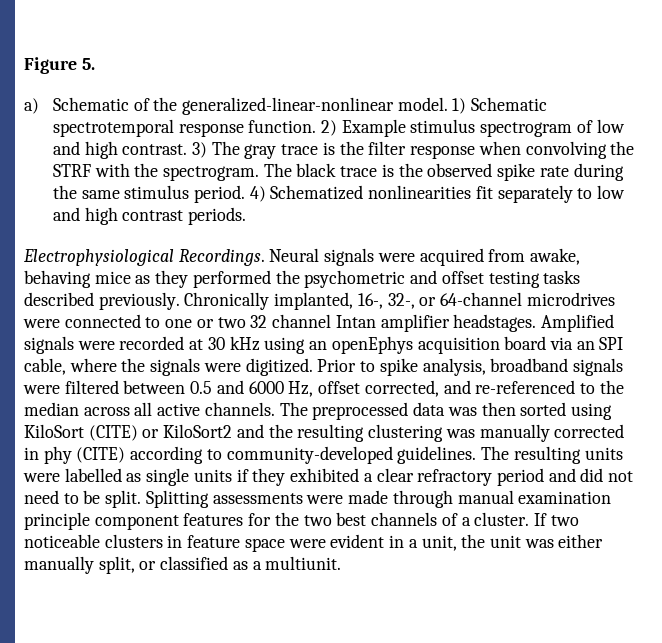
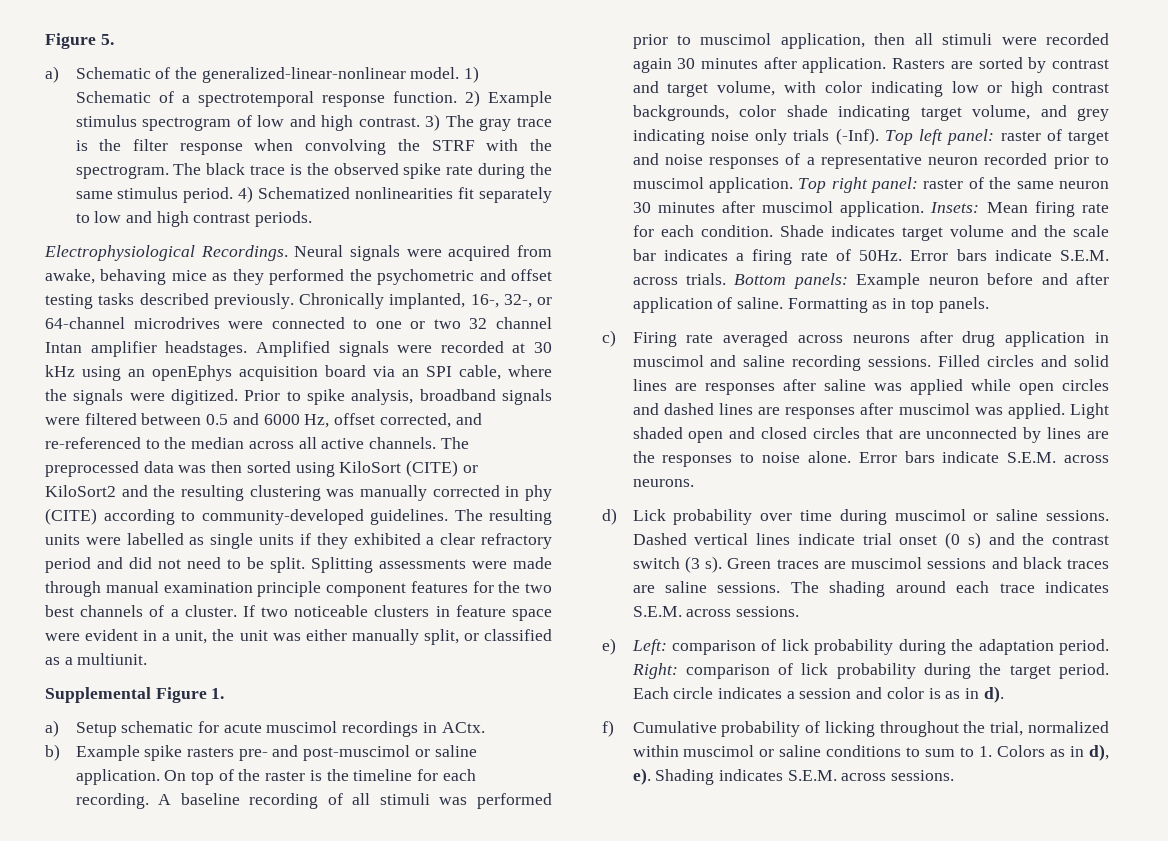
- 1) Schematic spectrotemporal response function.
+ 1) Schematic of a spectrotemporal response function.
+ Supplemental Figure 1.
+ a) Setup schematic for acute muscimol recordings in ACtx.
+ b) Example spike rasters pre- and post-muscimol or saline application. On top of the raster is the timeline for each recording. A baseline recording of all stimuli was performed prior to muscimol application, then all stimuli were recorded again 30 minutes after application. Rasters are sorted by contrast and target volume, with color indicating low or high contrast backgrounds, color shade indicating target volume, and grey indicating noise only trials (-Inf). Top left panel: raster of target and noise responses of a representative neuron recorded prior to muscimol application. Top right panel: raster of the same neuron 30 minutes after muscimol application. Insets: Mean firing rate for each condition. Shade indicates target volume and the scale bar indicates a firing rate of 50Hz. Error bars indicate S.E.M. across trials. Bottom panels: Example neuron before and after application of saline. Formatting as in top panels.
+ c) Firing rate averaged across neurons after drug application in muscimol and saline recording sessions. Filled circles and solid lines are responses after saline was applied while open circles and dashed lines are responses after muscimol was applied. Light shaded open and closed circles that are unconnected by lines are the responses to noise alone. Error bars indicate S.E.M. across neurons.
+ d) Lick probability over time during muscimol or saline sessions. Dashed vertical lines indicate trial onset (0 s) and the contrast switch (3 s). Green traces are muscimol sessions and black traces are saline sessions. The shading around each trace indicates S.E.M. across sessions.
+ e) Left: comparison of lick probability during the adaptation period. Right: comparison of lick probability during the target period. Each circle indicates a session and color is as in d).
+ f) Cumulative probability of licking throughout the trial, normalized within muscimol or saline conditions to sum to 1. Colors as in d), e). Shading indicates S.E.M. across sessions.

